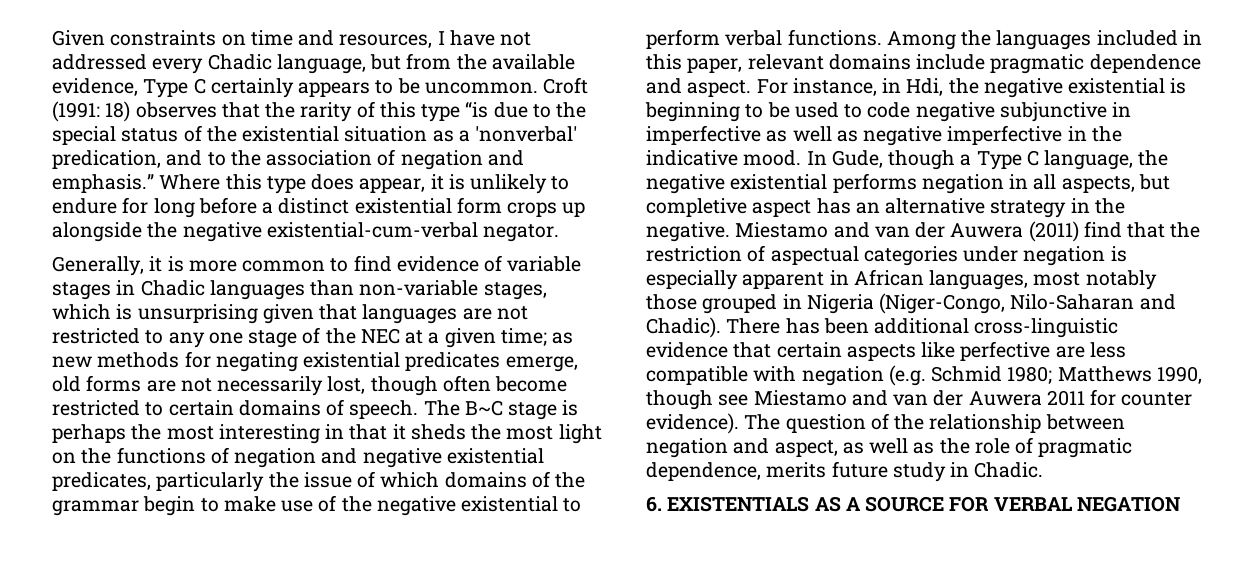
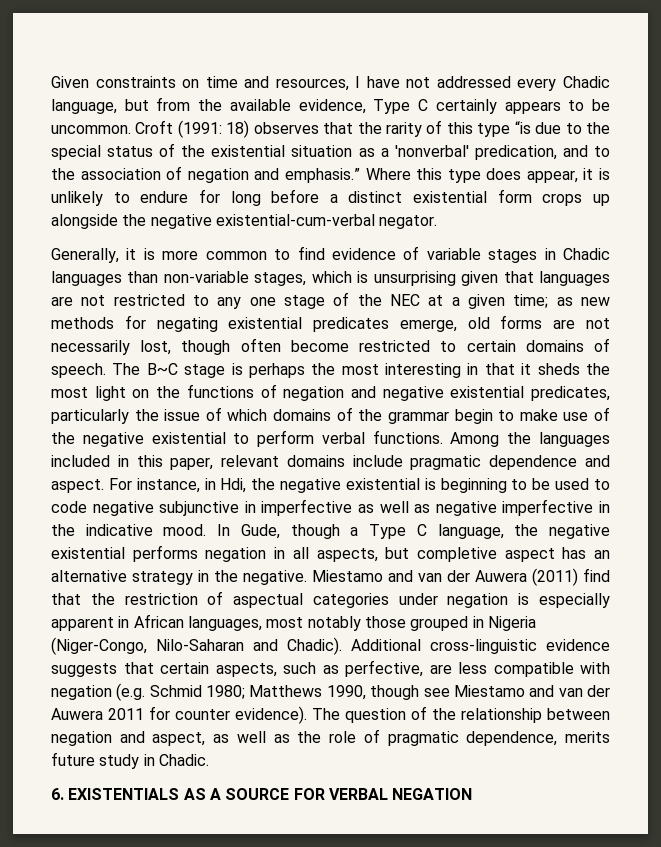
- There has been additional cross-linguistic evidence that certain aspects like perfective are less compatible with negation (e.g. Schmid 1980; Matthews 1990, though see Miestamo and van der Auwera 2011 for counter evidence).
+ Additional cross-linguistic evidence suggests that certain aspects, such as perfective, are less compatible with negation (e.g. Schmid 1980; Matthews 1990, though see Miestamo and van der Auwera 2011 for counter evidence).

